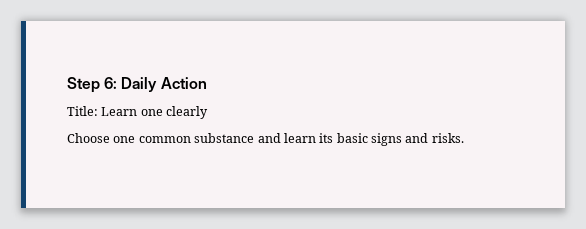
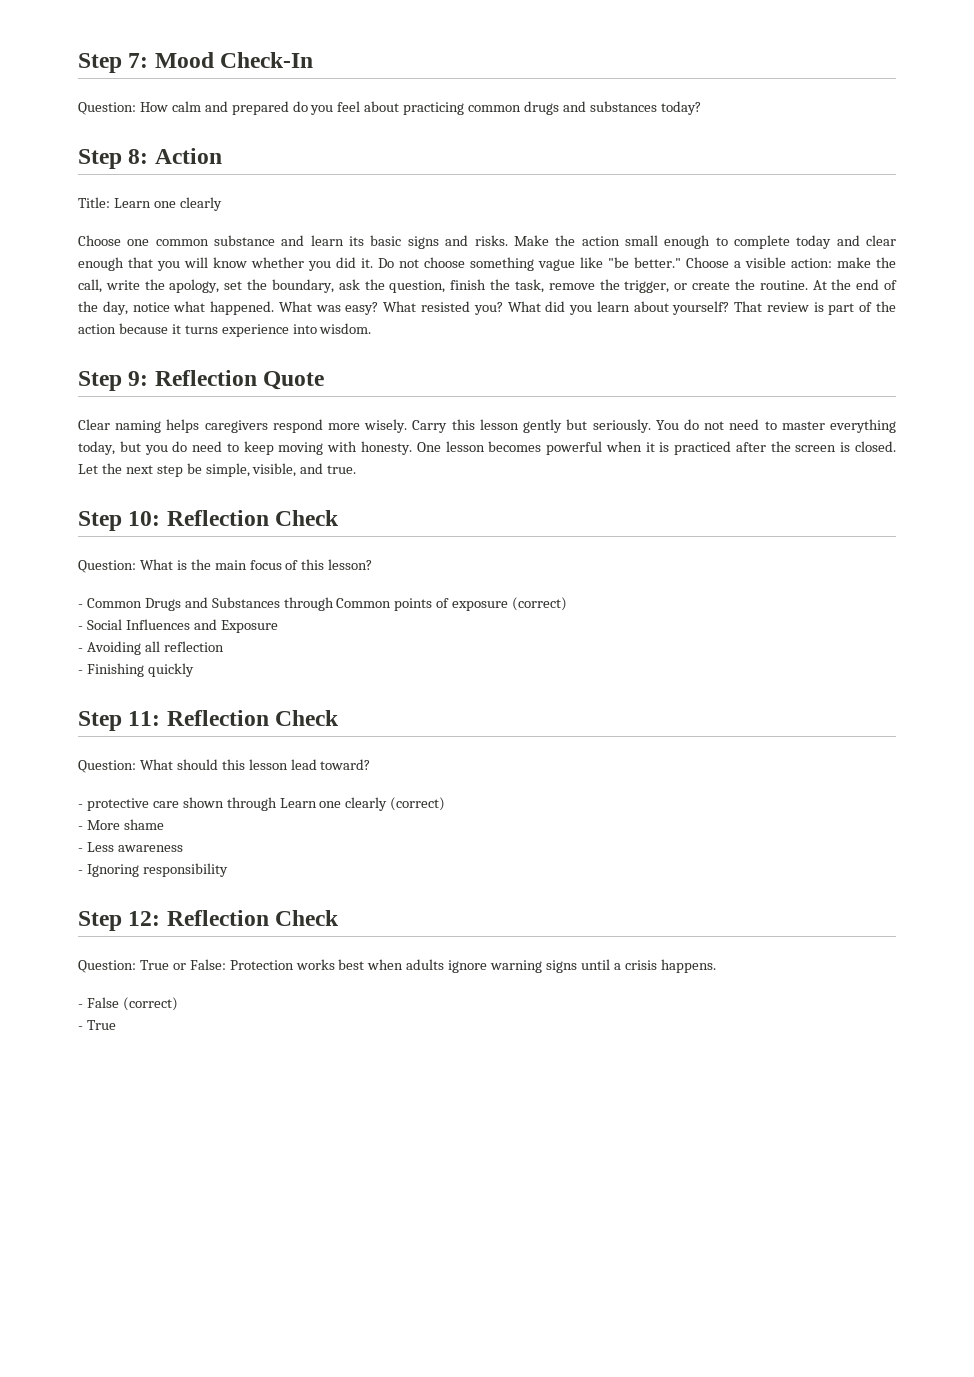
- Step 6: Daily Action
+ Step 7: Mood Check-In
+ Question: How calm and prepared do you feel about practicing common drugs and substances today?
+ Step 8: Action
+ Make the action small enough to complete today and clear enough that you will know whether you did it. Do not choose something vague like "be better." Choose a visible action: make the call, write the apology, set the boundary, ask the question, finish the task, remove the trigger, or create the routine. At the end of the day, notice what happened. What was easy? What resisted you? What did you learn about yourself? That review is part of the action because it turns experience into wisdom.
+ Step 9: Reflection Quote
+ Clear naming helps caregivers respond more wisely. Carry this lesson gently but seriously. You do not need to master everything today, but you do need to keep moving with honesty. One lesson becomes powerful when it is practiced after the screen is closed. Let the next step be simple, visible, and true.
+ Step 10: Reflection Check
+ Question: What is the main focus of this lesson?
+ - Common Drugs and Substances through Common points of exposure (correct)
+ - Social Influences and Exposure
+ - Avoiding all reflection
+ - Finishing quickly
+ Step 11: Reflection Check
+ Question: What should this lesson lead toward?
+ - protective care shown through Learn one clearly (correct)
+ - More shame
+ - Less awareness
+ - Ignoring responsibility
+ Step 12: Reflection Check
+ Question: True or False: Protection works best when adults ignore warning signs until a crisis happens.
+ - False (correct)
+ - True

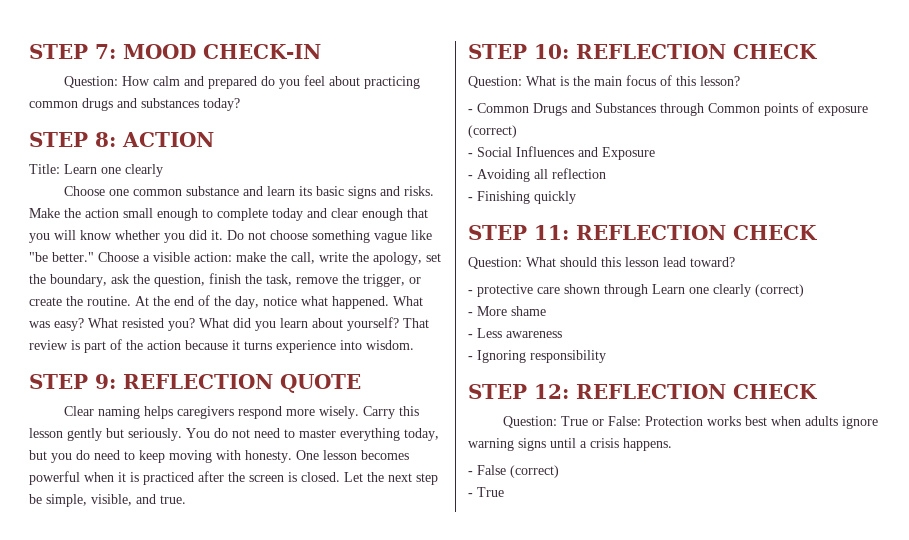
- Step 7: Mood Check-In
+ STEP 7: MOOD CHECK-IN
- Step 8: Action
+ STEP 8: ACTION
- Step 9: Reflection Quote
+ STEP 9: REFLECTION QUOTE
- Step 10: Reflection Check
+ STEP 10: REFLECTION CHECK
- Step 11: Reflection Check
+ STEP 11: REFLECTION CHECK
- Step 12: Reflection Check
+ STEP 12: REFLECTION CHECK

